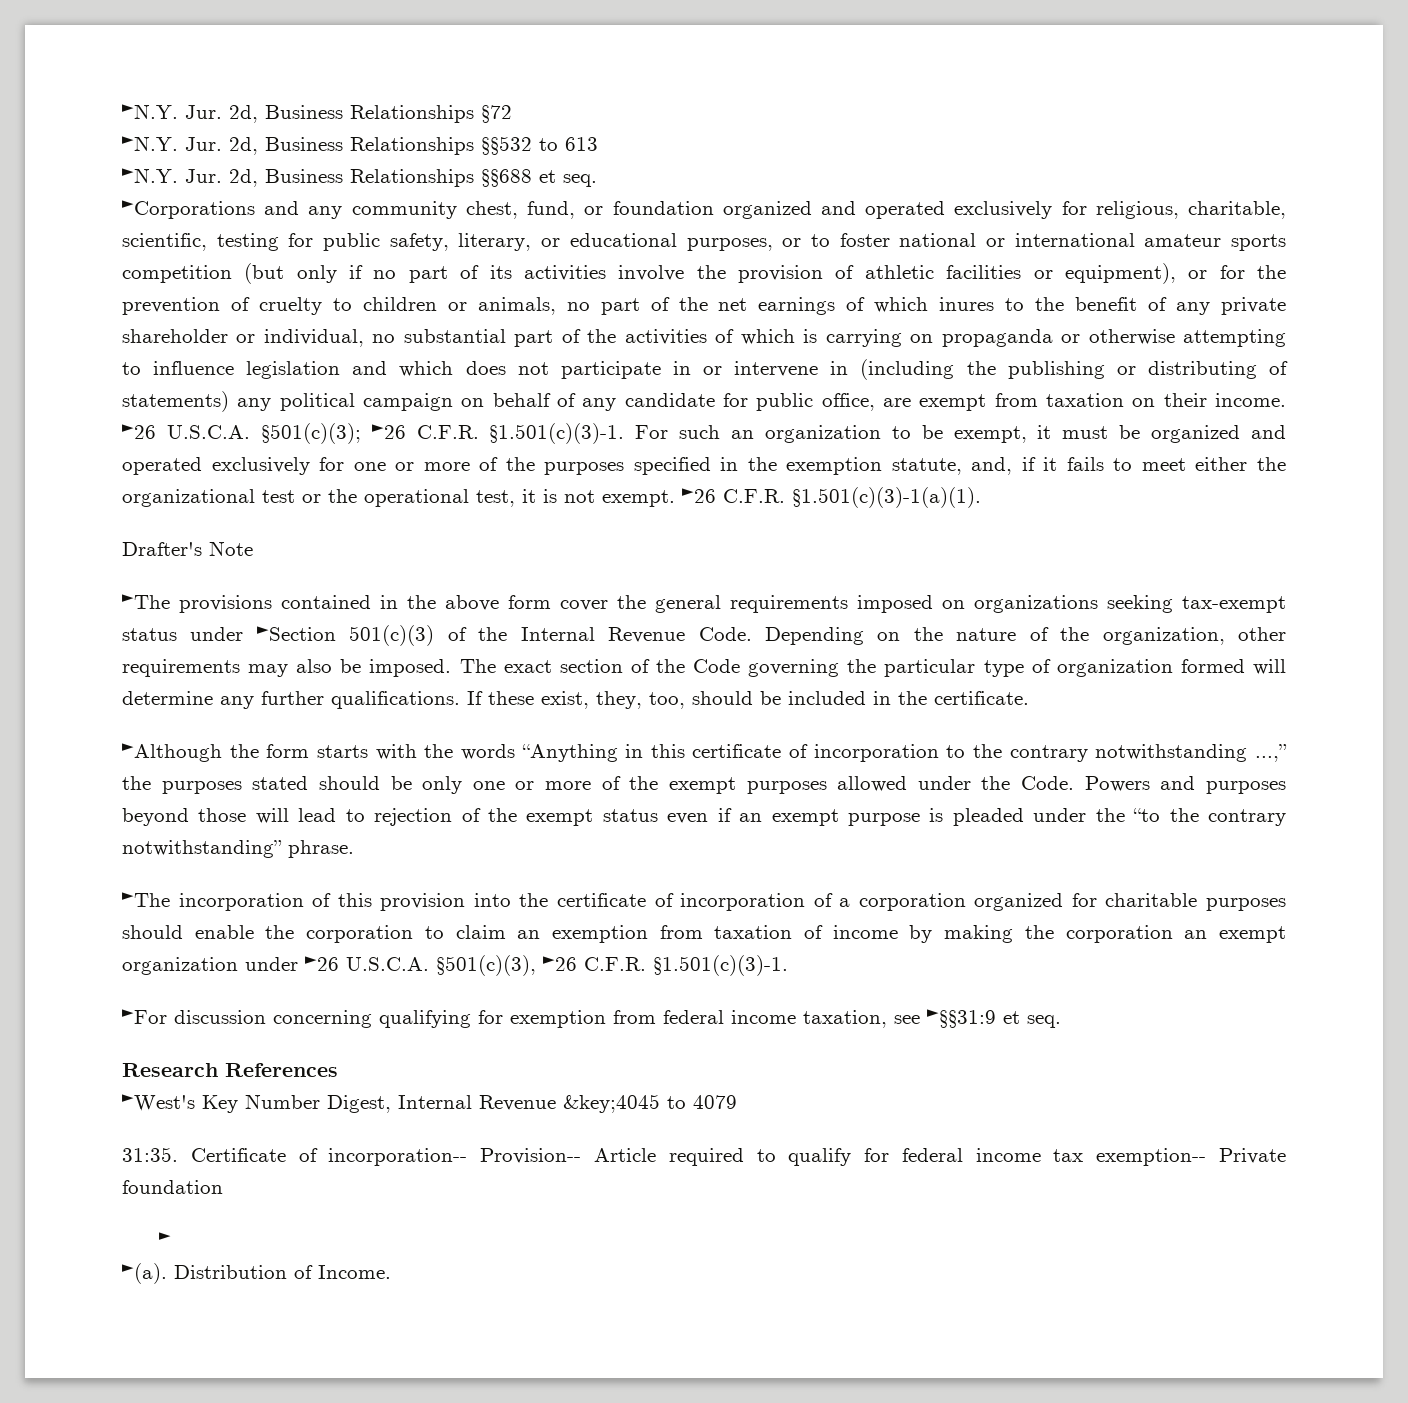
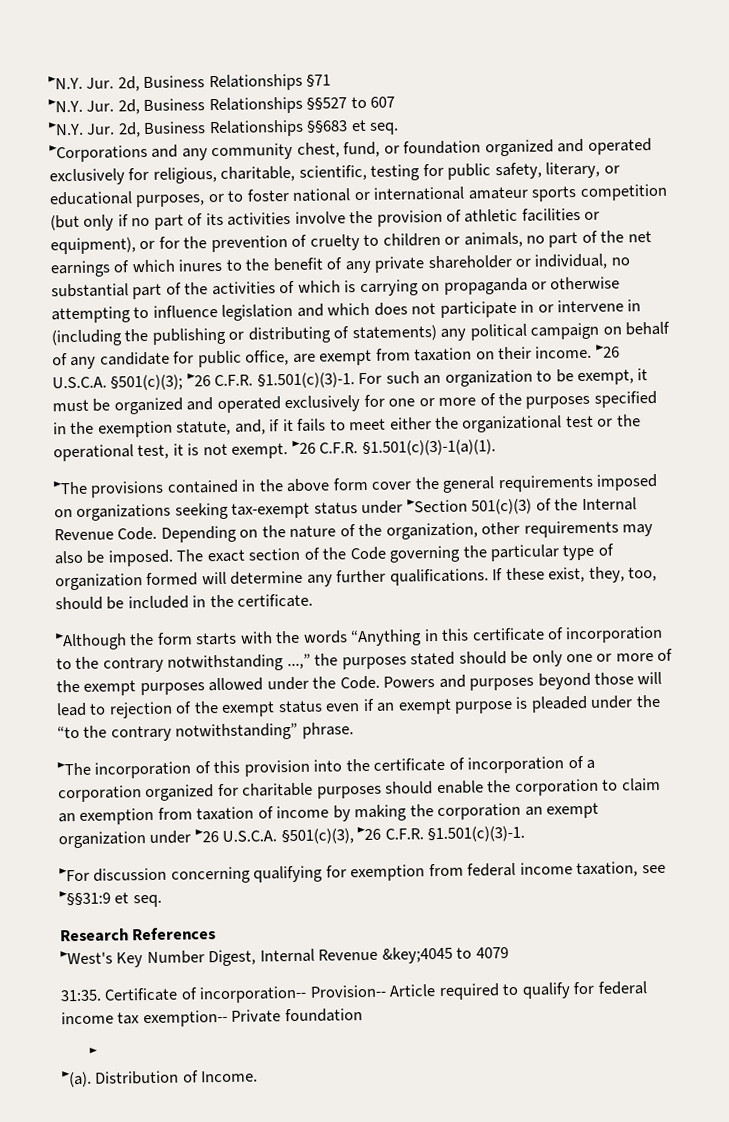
- ►N.Y. Jur. 2d, Business Relationships §72
- ►N.Y. Jur. 2d, Business Relationships §§532 to 613
- ►N.Y. Jur. 2d, Business Relationships §§688 et seq.
+ ►N.Y. Jur. 2d, Business Relationships §71
+ ►N.Y. Jur. 2d, Business Relationships §§527 to 607
+ ►N.Y. Jur. 2d, Business Relationships §§683 et seq.
- Drafter's Note

